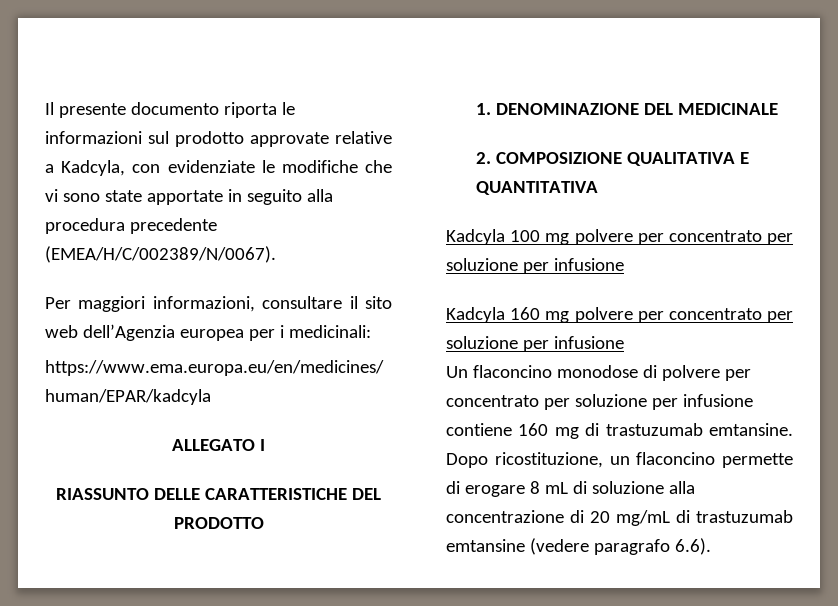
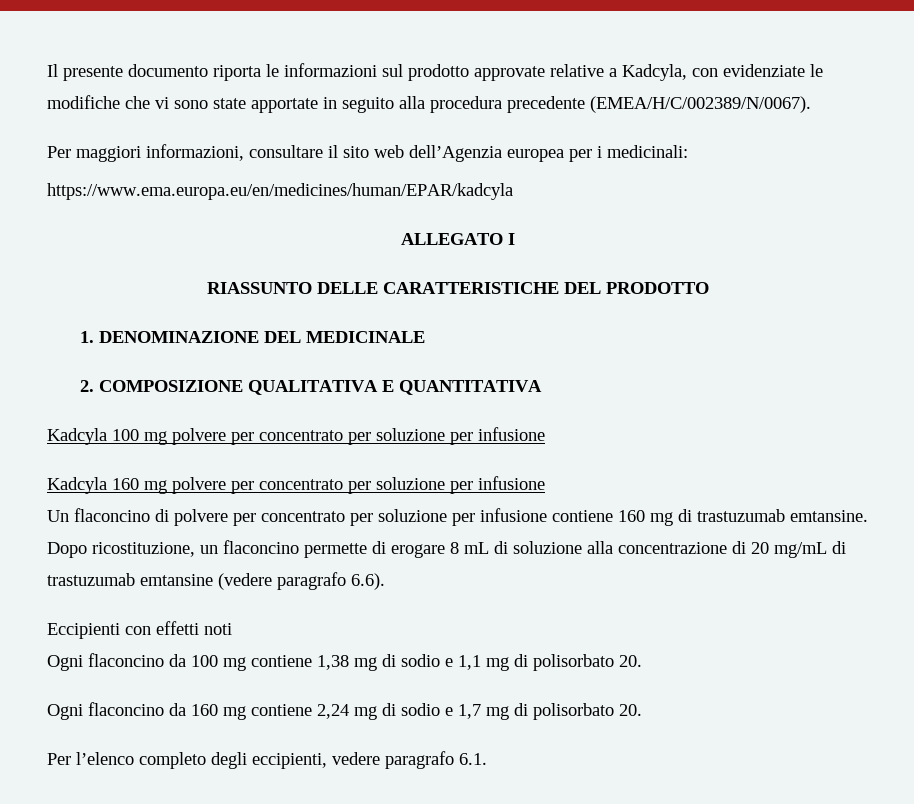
- Un flaconcino monodose di polvere per concentrato per soluzione per infusione contiene 160 mg di trastuzumab emtansine.
+ Un flaconcino di polvere per concentrato per soluzione per infusione contiene 160 mg di trastuzumab emtansine.
+ Eccipienti con effetti noti
+ Ogni flaconcino da 100 mg contiene 1,38 mg di sodio e 1,1 mg di polisorbato 20.
+ Ogni flaconcino da 160 mg contiene 2,24 mg di sodio e 1,7 mg di polisorbato 20.
+ Per l’elenco completo degli eccipienti, vedere paragrafo 6.1.

